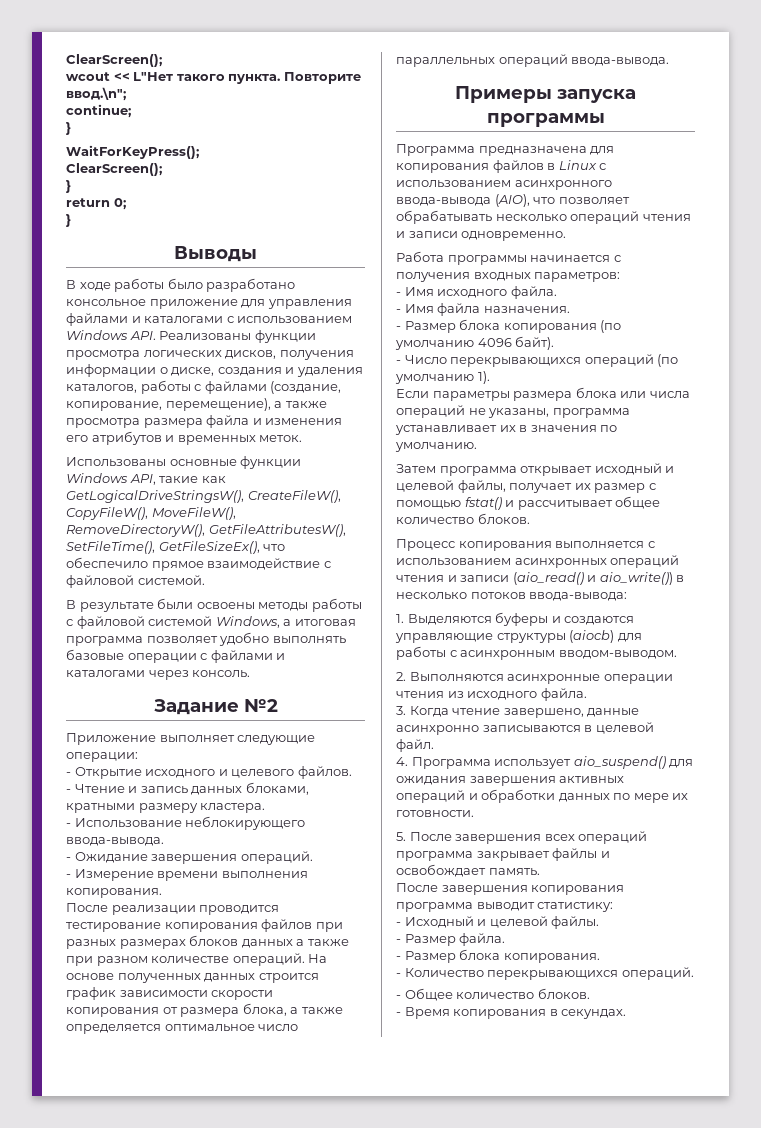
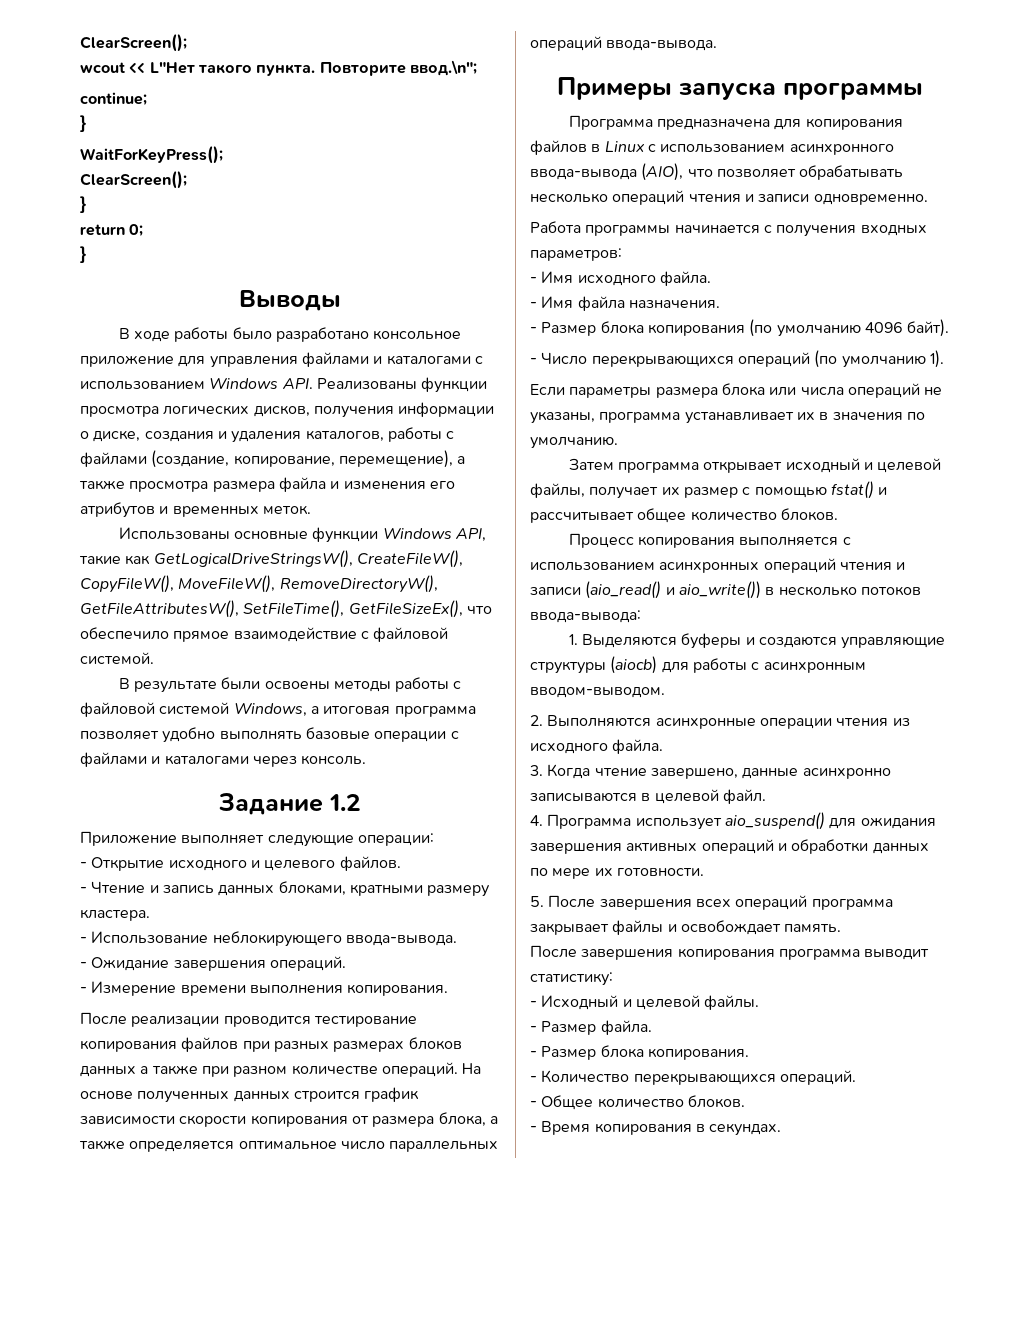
- Задание №2
+ Задание 1.2

